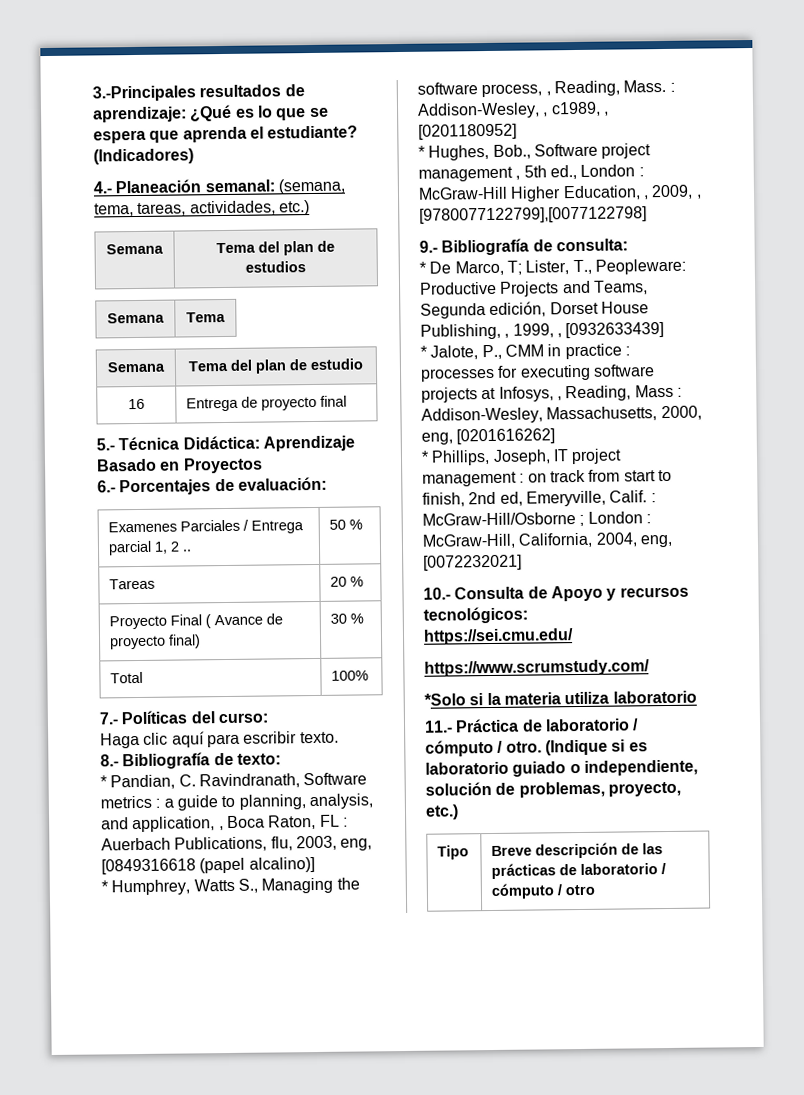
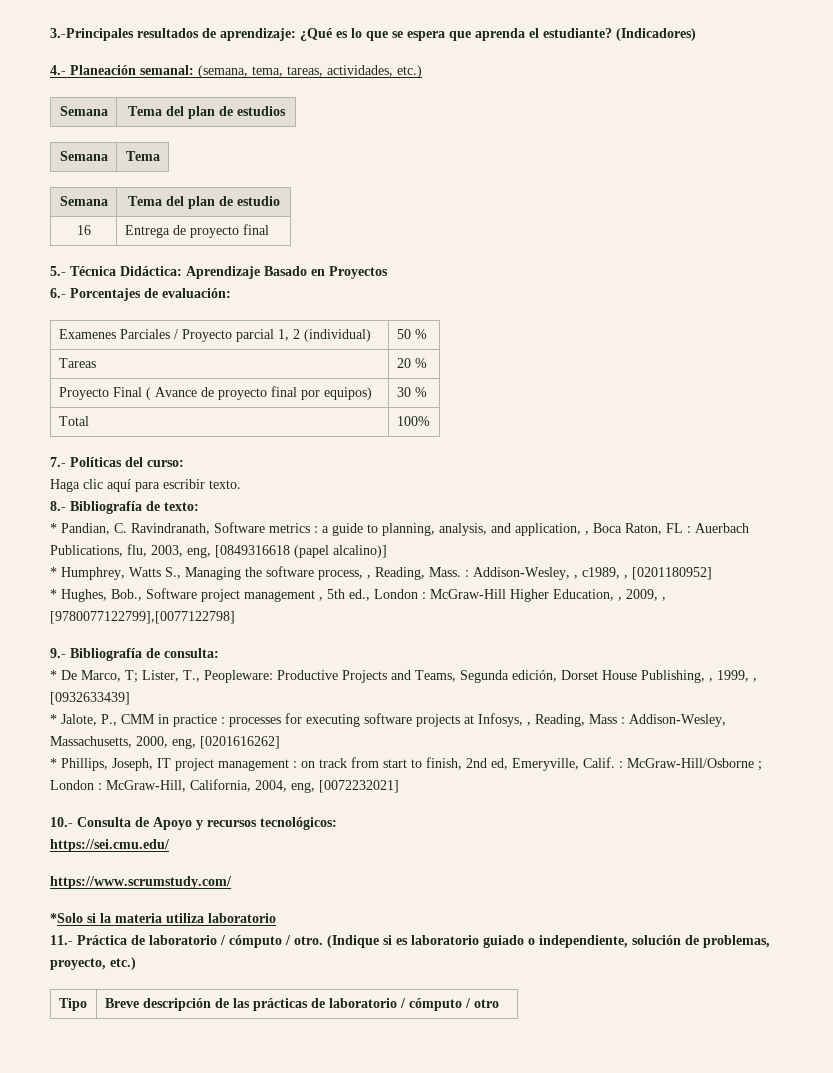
- Examenes Parciales / Entrega parcial 1, 2 .. | 50 %
+ Examenes Parciales / Proyecto parcial 1, 2 (individual) | 50 %
- Proyecto Final ( Avance de proyecto final) | 30 %
+ Proyecto Final ( Avance de proyecto final por equipos) | 30 %

